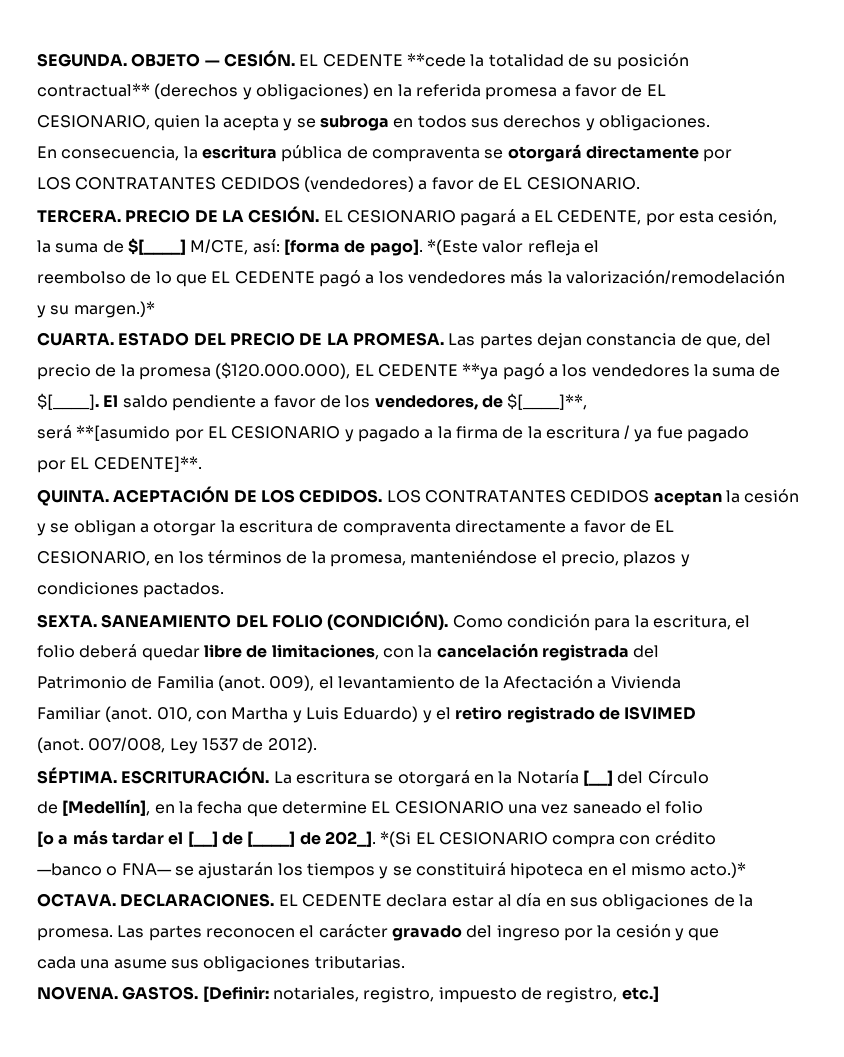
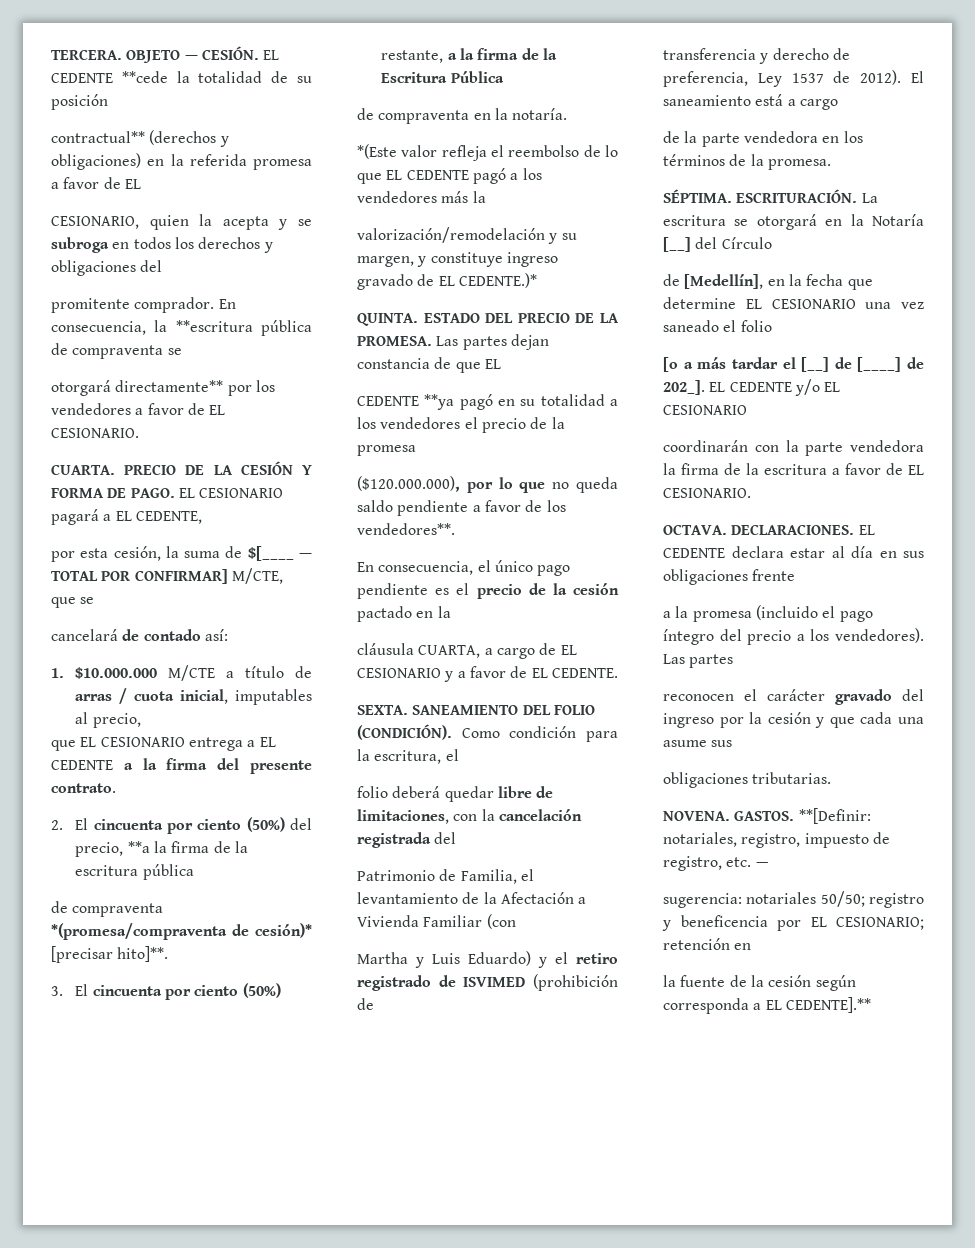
- SEGUNDA.
+ TERCERA.
- CESIONARIO, quien la acepta y se subroga en todos sus derechos y obligaciones.
- En consecuencia, la escritura pública de compraventa se otorgará directamente por
- LOS CONTRATANTES CEDIDOS (vendedores) a favor de EL CESIONARIO.
- TERCERA. PRECIO DE LA CESIÓN.
+ CESIONARIO, quien la acepta y se subroga en todos los derechos y obligaciones del
+ promitente comprador. En consecuencia, la **escritura pública de compraventa se
+ otorgará directamente** por los vendedores a favor de EL CESIONARIO.
+ CUARTA. PRECIO DE LA CESIÓN Y FORMA DE PAGO.
- EL CESIONARIO pagará a EL CEDENTE, por esta cesión,
- la suma de $[____] M/CTE, así: [forma de pago]. *(Este valor refleja el
- reembolso de lo que EL CEDENTE pagó a los vendedores más la valorización/remodelación
- y su margen.)*
- CUARTA.
+ EL CESIONARIO pagará a EL CEDENTE,
+ por esta cesión, la suma de $[____ — TOTAL POR CONFIRMAR] M/CTE, que se
+ cancelará de contado así:
+ 1. $10.000.000 M/CTE a título de arras / cuota inicial, imputables al precio,
+ que EL CESIONARIO entrega a EL CEDENTE a la firma del presente contrato.
+ 2. El cincuenta por ciento (50%) del precio, **a la firma de la escritura pública
+ de compraventa *(promesa/compraventa de cesión)* [precisar hito]**.
+ 3. El cincuenta por ciento (50%) restante, a la firma de la Escritura Pública
+ de compraventa en la notaría.
+ *(Este valor refleja el reembolso de lo que EL CEDENTE pagó a los vendedores más la
+ valorización/remodelación y su margen, y constituye ingreso gravado de EL CEDENTE.)*
+ QUINTA.
- Las partes dejan constancia de que, del
- precio de la promesa ($120.000.000), EL CEDENTE **ya pagó a los vendedores la suma de
- $[____]. El saldo pendiente a favor de los vendedores, de $[____]**,
- será **[asumido por EL CESIONARIO y pagado a la firma de la escritura / ya fue pagado
- por EL CEDENTE]**.
- QUINTA. ACEPTACIÓN DE LOS CEDIDOS. LOS CONTRATANTES CEDIDOS aceptan la cesión
- y se obligan a otorgar la escritura de compraventa directamente a favor de EL
- CESIONARIO, en los términos de la promesa, manteniéndose el precio, plazos y
- condiciones pactados.
+ Las partes dejan constancia de que EL
+ CEDENTE **ya pagó en su totalidad a los vendedores el precio de la promesa
+ ($120.000.000), por lo que no queda saldo pendiente a favor de los vendedores**.
+ En consecuencia, el único pago pendiente es el precio de la cesión pactado en la
+ cláusula CUARTA, a cargo de EL CESIONARIO y a favor de EL CEDENTE.
- Patrimonio de Familia (anot. 009), el levantamiento de la Afectación a Vivienda
- Familiar (anot. 010, con Martha y Luis Eduardo) y el retiro registrado de ISVIMED
- (anot. 007/008, Ley 1537 de 2012).
+ Patrimonio de Familia, el levantamiento de la Afectación a Vivienda Familiar (con
+ Martha y Luis Eduardo) y el retiro registrado de ISVIMED (prohibición de
+ transferencia y derecho de preferencia, Ley 1537 de 2012). El saneamiento está a cargo
+ de la parte vendedora en los términos de la promesa.
- *(Si EL CESIONARIO compra con crédito
- —banco o FNA— se ajustarán los tiempos y se constituirá hipoteca en el mismo acto.)*
+ EL CEDENTE y/o EL CESIONARIO
+ coordinarán con la parte vendedora la firma de la escritura a favor de EL CESIONARIO.
- EL CEDENTE declara estar al día en sus obligaciones de la
- promesa. Las partes reconocen el carácter gravado del ingreso por la cesión y que
- cada una asume sus obligaciones tributarias.
+ EL CEDENTE declara estar al día en sus obligaciones frente
+ a la promesa (incluido el pago íntegro del precio a los vendedores). Las partes
+ reconocen el carácter gravado del ingreso por la cesión y que cada una asume sus
+ obligaciones tributarias.
- [Definir: notariales, registro, impuesto de registro, etc.]
+ **[Definir: notariales, registro, impuesto de registro, etc. —
+ sugerencia: notariales 50/50; registro y beneficencia por EL CESIONARIO; retención en
+ la fuente de la cesión según corresponda a EL CEDENTE].**

